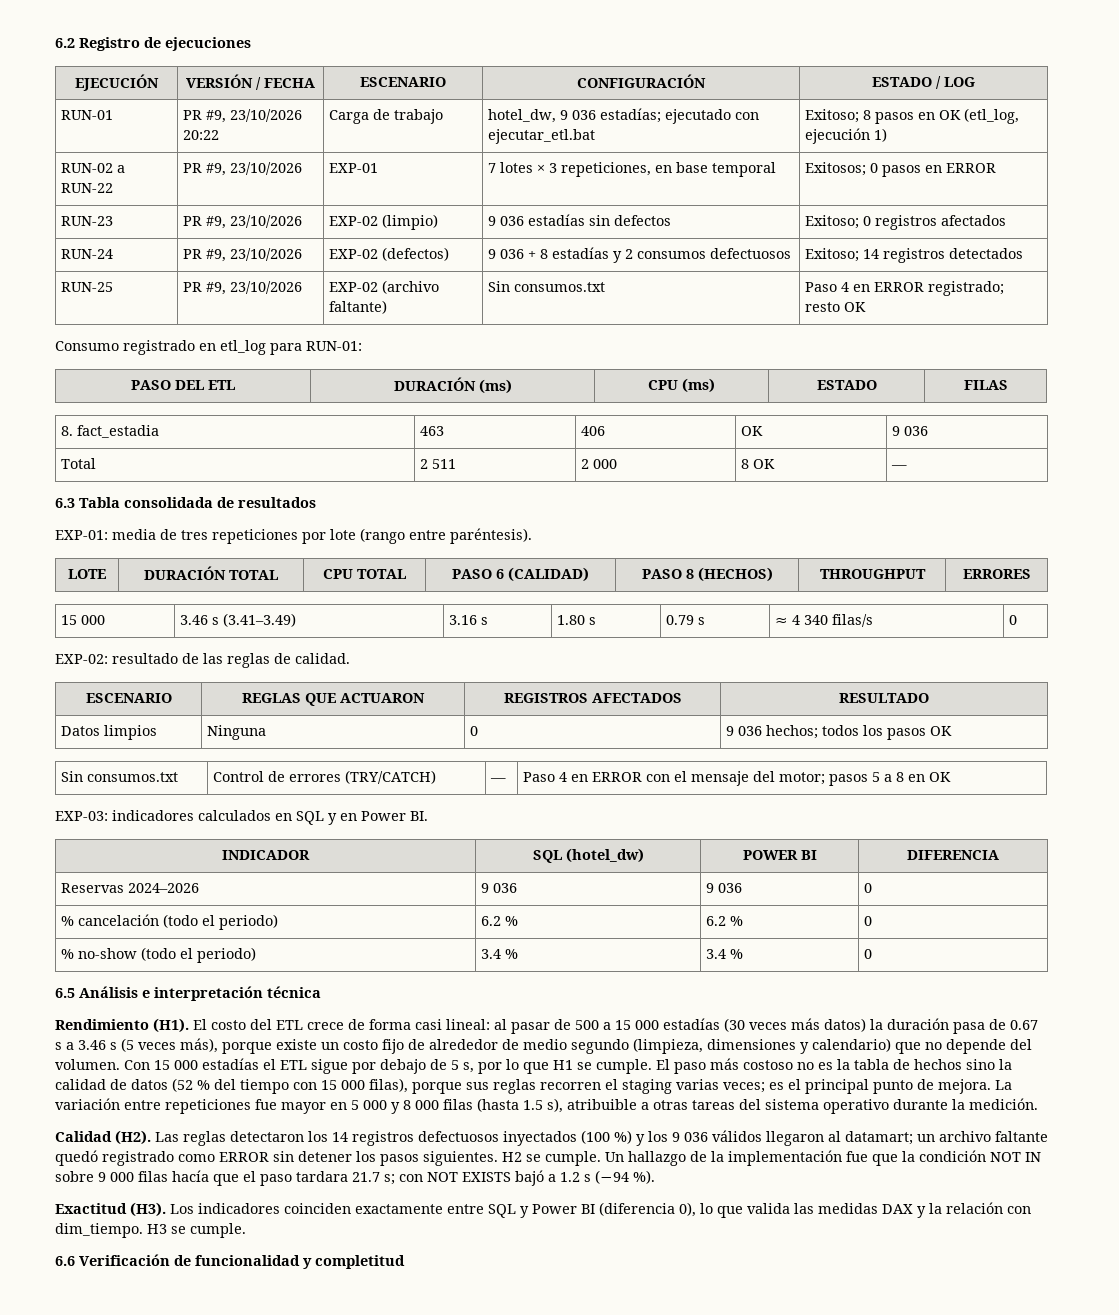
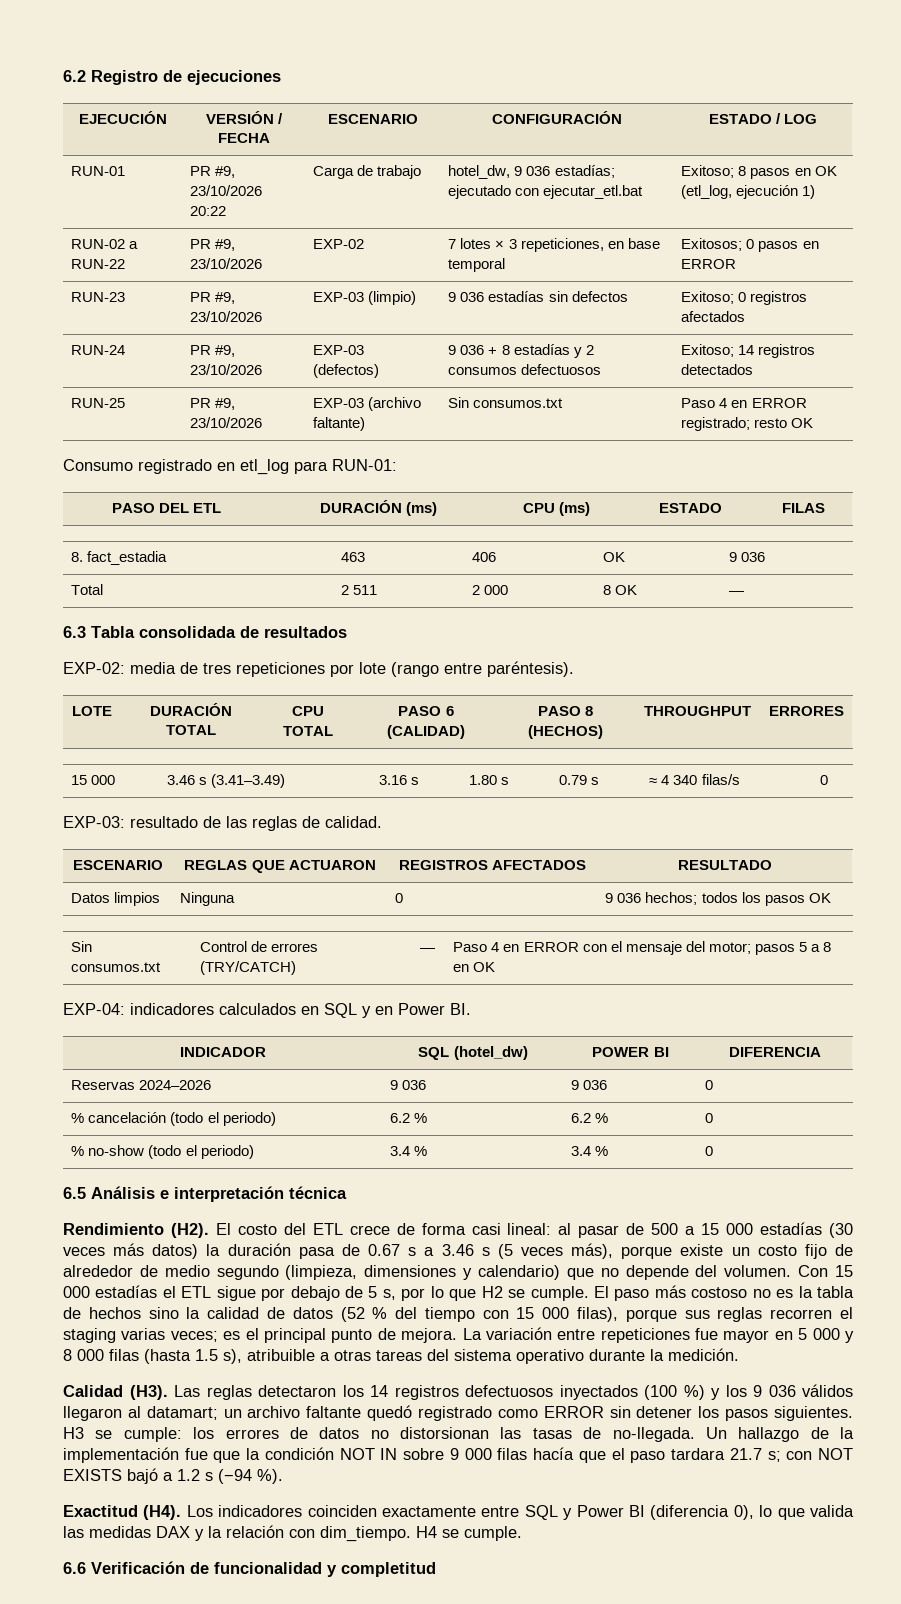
- RUN-02 a RUN-22 | PR #9, 23/10/2026 | EXP-01 | 7 lotes × 3 repeticiones, en base temporal | Exitosos; 0 pasos en ERROR
+ RUN-02 a RUN-22 | PR #9, 23/10/2026 | EXP-02 | 7 lotes × 3 repeticiones, en base temporal | Exitosos; 0 pasos en ERROR
- RUN-23 | PR #9, 23/10/2026 | EXP-02 (limpio) | 9 036 estadías sin defectos | Exitoso; 0 registros afectados
+ RUN-23 | PR #9, 23/10/2026 | EXP-03 (limpio) | 9 036 estadías sin defectos | Exitoso; 0 registros afectados
- RUN-24 | PR #9, 23/10/2026 | EXP-02 (defectos) | 9 036 + 8 estadías y 2 consumos defectuosos | Exitoso; 14 registros detectados
+ RUN-24 | PR #9, 23/10/2026 | EXP-03 (defectos) | 9 036 + 8 estadías y 2 consumos defectuosos | Exitoso; 14 registros detectados
- RUN-25 | PR #9, 23/10/2026 | EXP-02 (archivo faltante) | Sin consumos.txt | Paso 4 en ERROR registrado; resto OK
+ RUN-25 | PR #9, 23/10/2026 | EXP-03 (archivo faltante) | Sin consumos.txt | Paso 4 en ERROR registrado; resto OK
- EXP-01: media de tres repeticiones por lote (rango entre paréntesis).
+ EXP-02: media de tres repeticiones por lote (rango entre paréntesis).
- EXP-02: resultado de las reglas de calidad.
+ EXP-03: resultado de las reglas de calidad.
- EXP-03: indicadores calculados en SQL y en Power BI.
+ EXP-04: indicadores calculados en SQL y en Power BI.
- Rendimiento (H1). El costo del ETL crece de forma casi lineal: al pasar de 500 a 15 000 estadías (30 veces más datos) la duración pasa de 0.67 s a 3.46 s (5 veces más), porque existe un costo fijo de alrededor de medio segundo (limpieza, dimensiones y calendario) que no depende del volumen.
+ Rendimiento (H2). El costo del ETL crece de forma casi lineal: al pasar de 500 a 15 000 estadías (30 veces más datos) la duración pasa de 0.67 s a 3.46 s (5 veces más), porque existe un costo fijo de alrededor de medio segundo (limpieza, dimensiones y calendario) que no depende del volumen.
- Con 15 000 estadías el ETL sigue por debajo de 5 s, por lo que H1 se cumple.
+ Con 15 000 estadías el ETL sigue por debajo de 5 s, por lo que H2 se cumple.
- Calidad (H2). Las reglas detectaron los 14 registros defectuosos inyectados (100 %) y los 9 036 válidos llegaron al datamart; un archivo faltante quedó registrado como ERROR sin detener los pasos siguientes.
+ Calidad (H3). Las reglas detectaron los 14 registros defectuosos inyectados (100 %) y los 9 036 válidos llegaron al datamart; un archivo faltante quedó registrado como ERROR sin detener los pasos siguientes.
- H2 se cumple.
+ H3 se cumple: los errores de datos no distorsionan las tasas de no-llegada.
- Exactitud (H3). Los indicadores coinciden exactamente entre SQL y Power BI (diferencia 0), lo que valida las medidas DAX y la relación con dim_tiempo.
+ Exactitud (H4). Los indicadores coinciden exactamente entre SQL y Power BI (diferencia 0), lo que valida las medidas DAX y la relación con dim_tiempo.
- H3 se cumple.
+ H4 se cumple.

